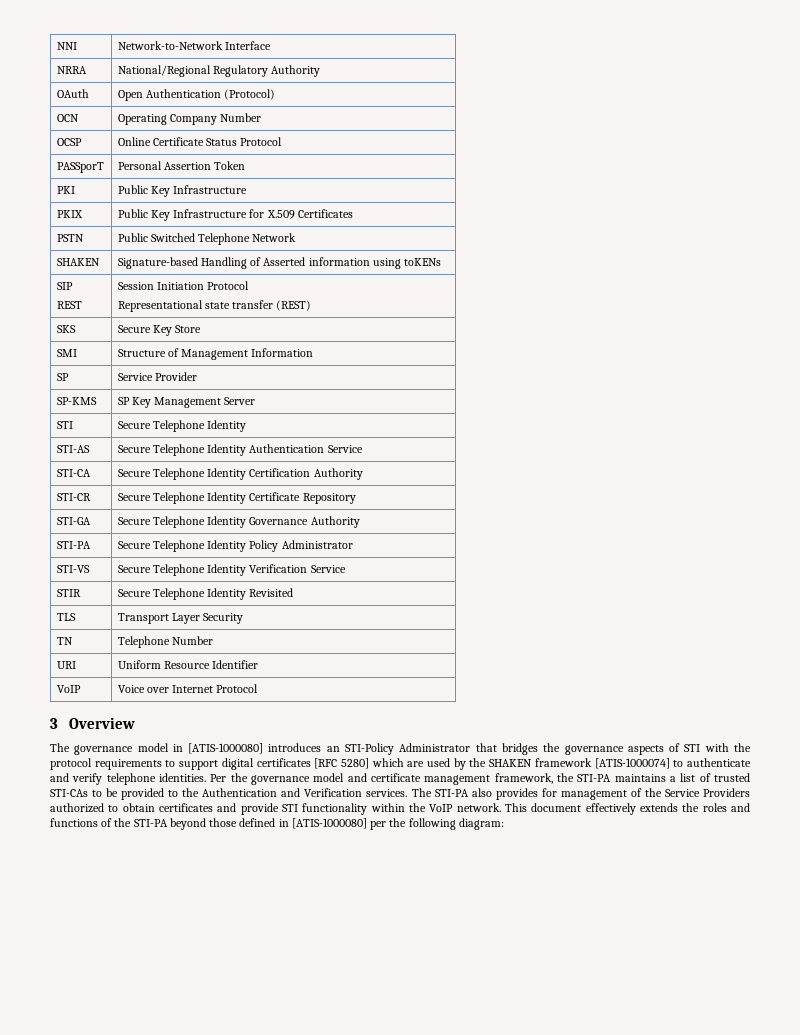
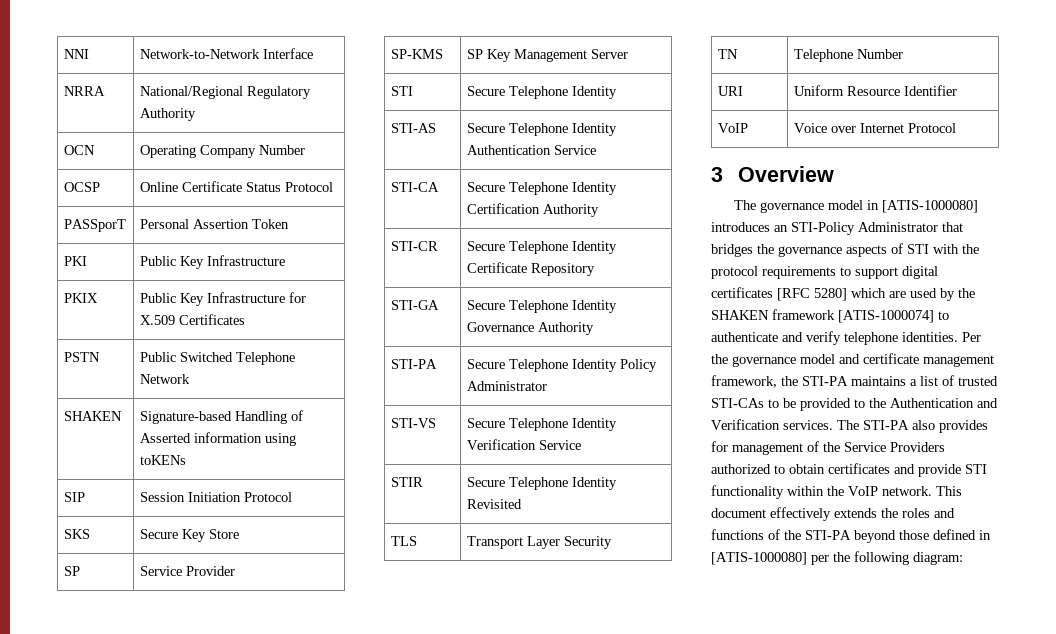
- OAuth | Open Authentication (Protocol)
- SIP
- REST | Session Initiation Protocol
- Representational state transfer (REST)
+ SIP | Session Initiation Protocol
- SMI | Structure of Management Information

